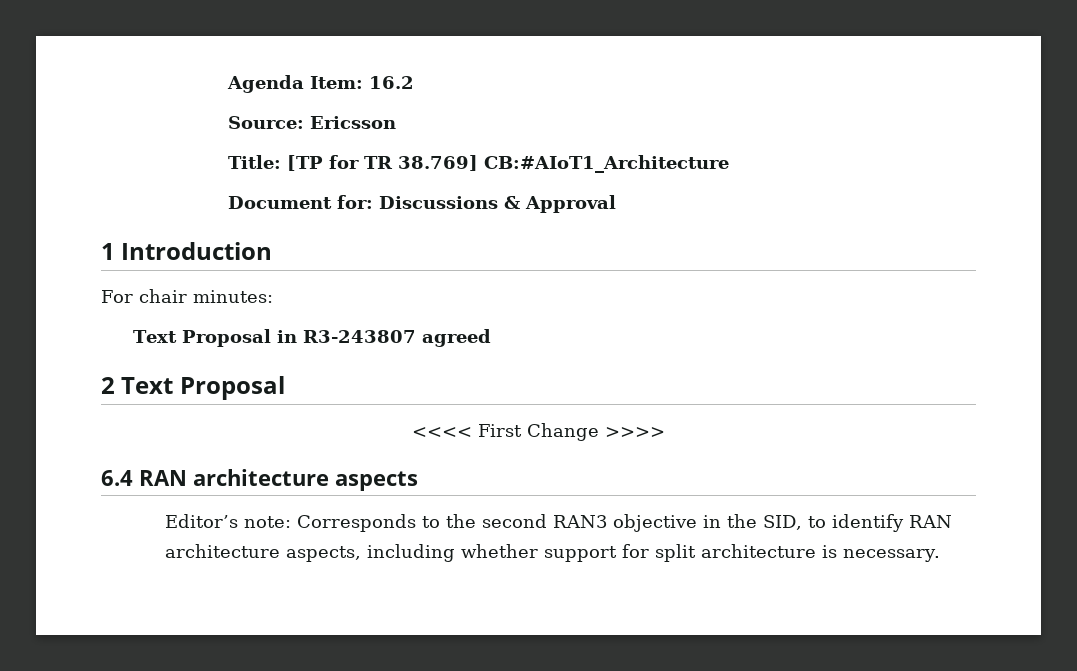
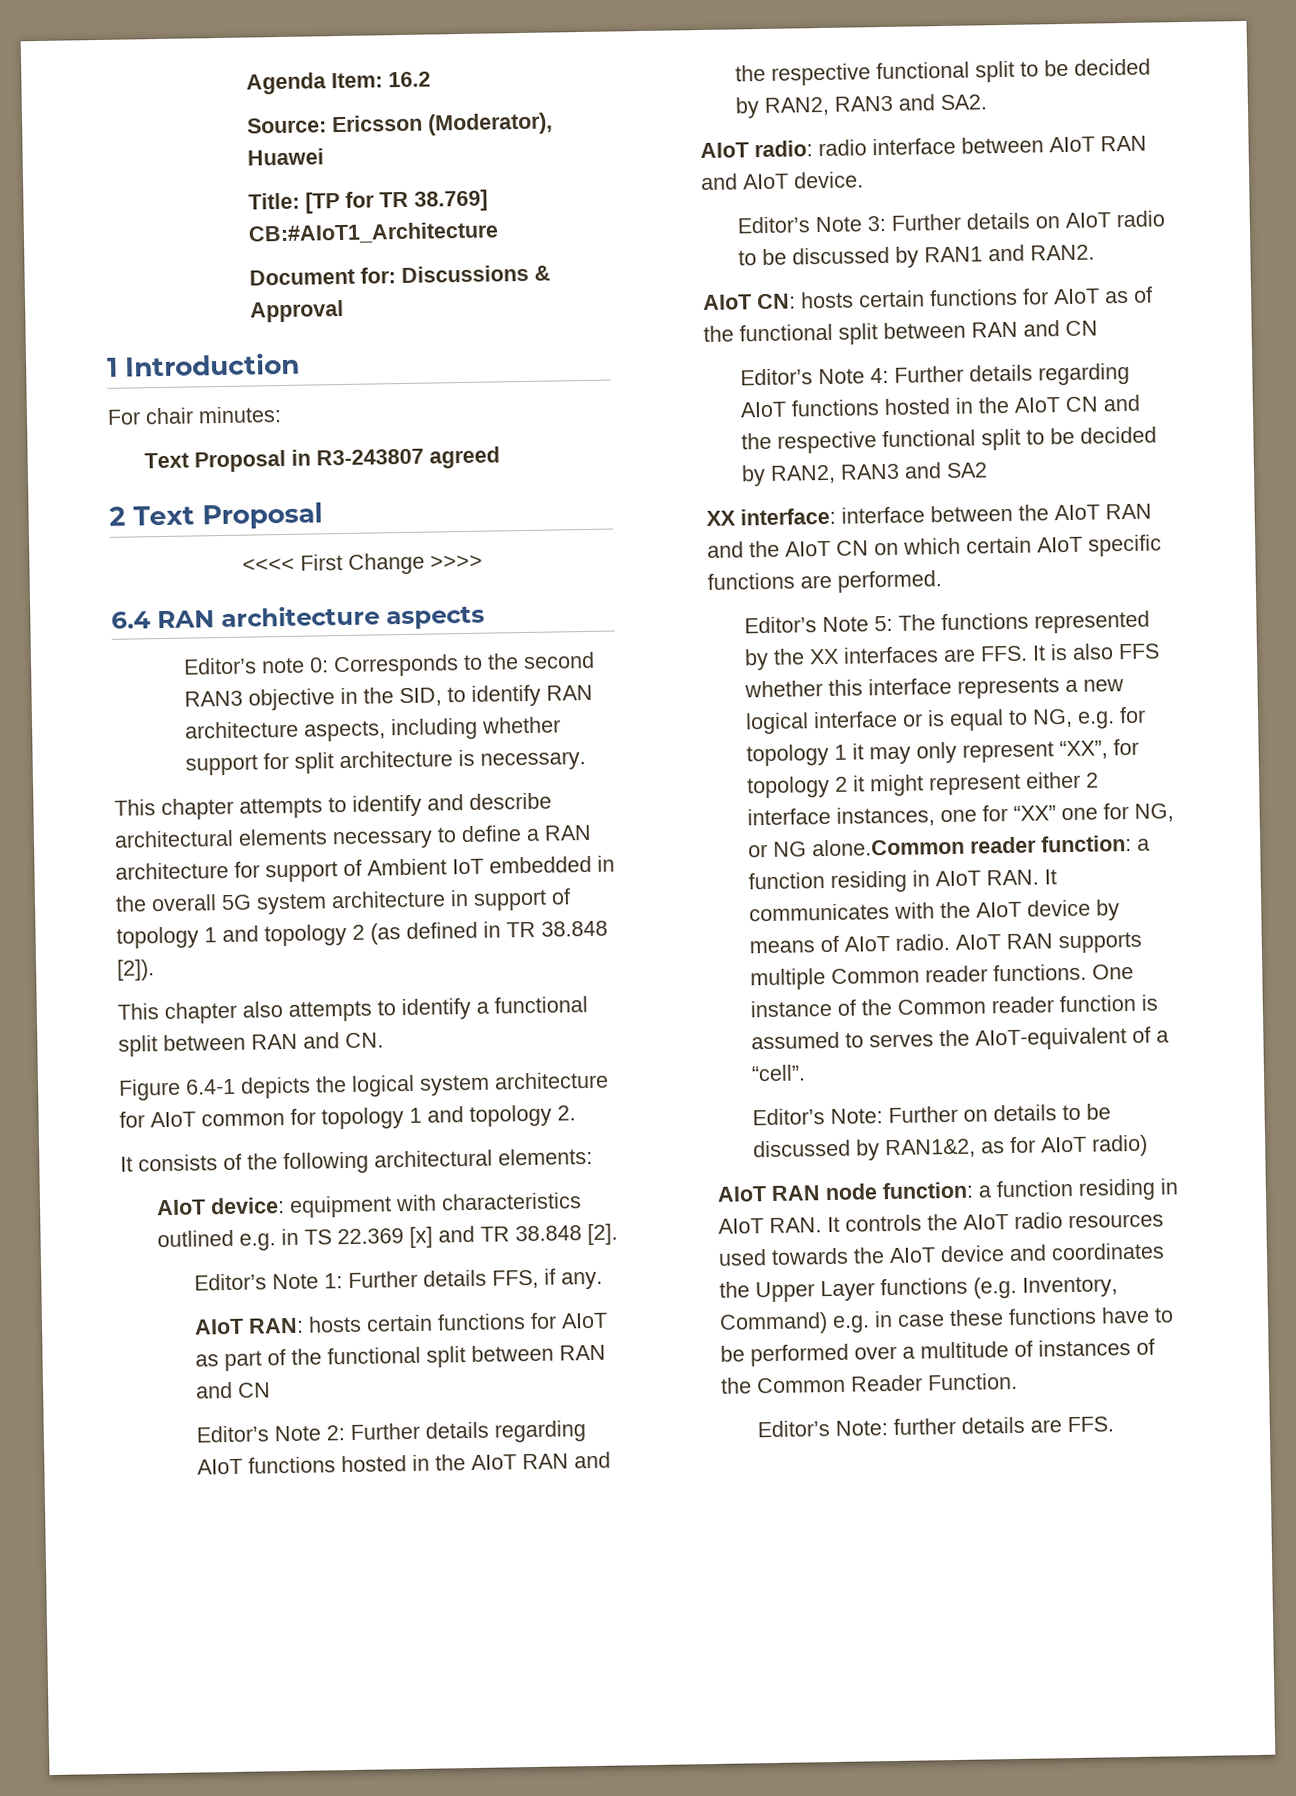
- Source: Ericsson
+ Source: Ericsson (Moderator), Huawei
- Editor’s note: Corresponds to the second RAN3 objective in the SID, to identify RAN architecture aspects, including whether support for split architecture is necessary.
+ Editor’s note 0: Corresponds to the second RAN3 objective in the SID, to identify RAN architecture aspects, including whether support for split architecture is necessary.
+ This chapter attempts to identify and describe architectural elements necessary to define a RAN architecture for support of Ambient IoT embedded in the overall 5G system architecture in support of topology 1 and topology 2 (as defined in TR 38.848 [2]).
+ This chapter also attempts to identify a functional split between RAN and CN.
+ Figure 6.4-1 depicts the logical system architecture for AIoT common for topology 1 and topology 2.
+ It consists of the following architectural elements:
+ AIoT device: equipment with characteristics outlined e.g. in TS 22.369 [x] and TR 38.848 [2].
+ Editor’s Note 1: Further details FFS, if any.
+ AIoT RAN: hosts certain functions for AIoT as part of the functional split between RAN and CN
+ Editor’s Note 2: Further details regarding AIoT functions hosted in the AIoT RAN and the respective functional split to be decided by RAN2, RAN3 and SA2.
+ AIoT radio: radio interface between AIoT RAN and AIoT device.
+ Editor’s Note 3: Further details on AIoT radio to be discussed by RAN1 and RAN2.
+ AIoT CN: hosts certain functions for AIoT as of the functional split between RAN and CN
+ Editor’s Note 4: Further details regarding AIoT functions hosted in the AIoT CN and the respective functional split to be decided by RAN2, RAN3 and SA2
+ XX interface: interface between the AIoT RAN and the AIoT CN on which certain AIoT specific functions are performed.
+ Editor’s Note 5: The functions represented by the XX interfaces are FFS. It is also FFS whether this interface represents a new logical interface or is equal to NG, e.g. for topology 1 it may only represent “XX”, for topology 2 it might represent either 2 interface instances, one for “XX” one for NG, or NG alone.Common reader function: a function residing in AIoT RAN. It communicates with the AIoT device by means of AIoT radio. AIoT RAN supports multiple Common reader functions. One instance of the Common reader function is assumed to serves the AIoT-equivalent of a “cell”.
+ Editor’s Note: Further on details to be discussed by RAN1&2, as for AIoT radio)
+ AIoT RAN node function: a function residing in AIoT RAN. It controls the AIoT radio resources used towards the AIoT device and coordinates the Upper Layer functions (e.g. Inventory, Command) e.g. in case these functions have to be performed over a multitude of instances of the Common Reader Function.
+ Editor’s Note: further details are FFS.

